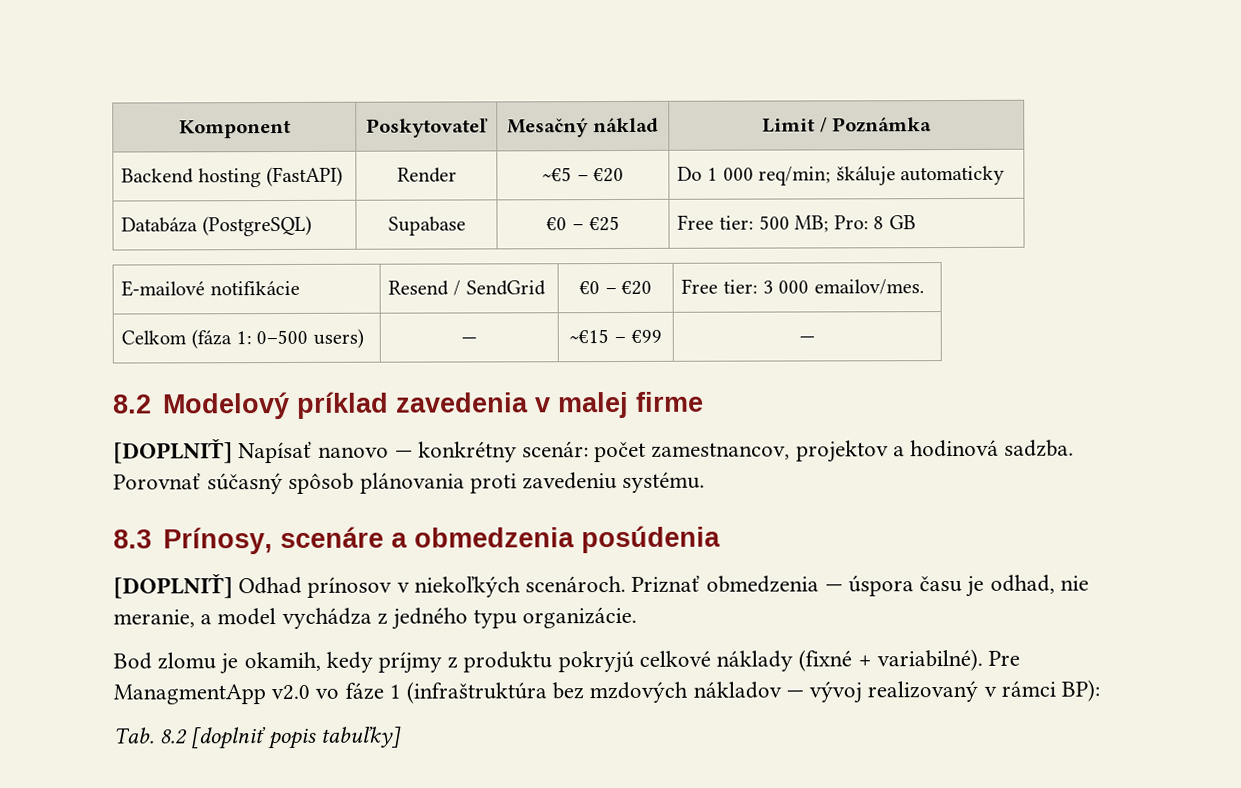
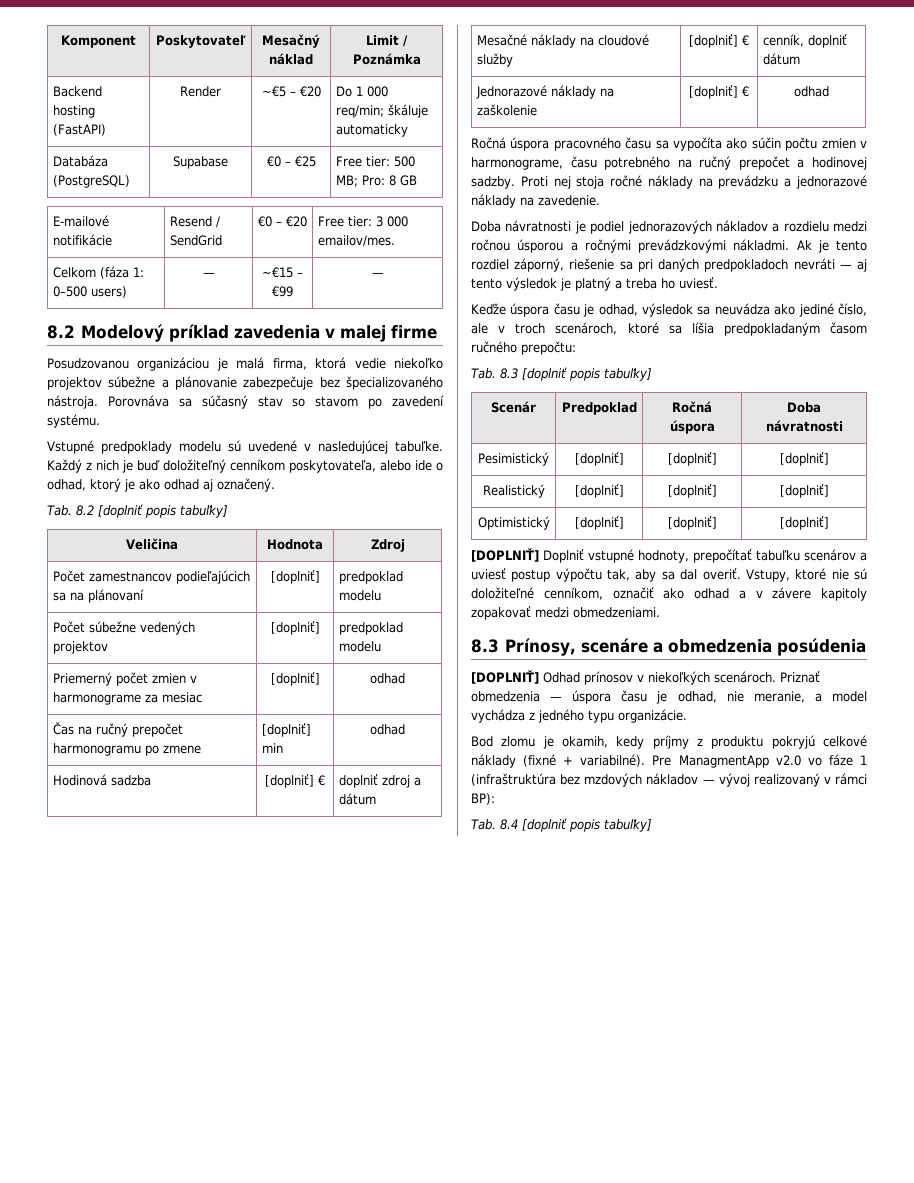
- [DOPLNIŤ] Napísať nanovo — konkrétny scenár: počet zamestnancov, projektov a hodinová sadzba. Porovnať súčasný spôsob plánovania proti zavedeniu systému.
+ Posudzovanou organizáciou je malá firma, ktorá vedie niekoľko projektov súbežne a plánovanie zabezpečuje bez špecializovaného nástroja. Porovnáva sa súčasný stav so stavom po zavedení systému.
+ Vstupné predpoklady modelu sú uvedené v nasledujúcej tabuľke. Každý z nich je buď doložiteľný cenníkom poskytovateľa, alebo ide o odhad, ktorý je ako odhad aj označený.
+ Tab. 8.2 [doplniť popis tabuľky]
+ Veličina | Hodnota | Zdroj
+ Počet zamestnancov podieľajúcich sa na plánovaní | [doplniť] | predpoklad modelu
+ Počet súbežne vedených projektov | [doplniť] | predpoklad modelu
+ Priemerný počet zmien v harmonograme za mesiac | [doplniť] | odhad
+ Čas na ručný prepočet harmonogramu po zmene | [doplniť] min | odhad
+ Hodinová sadzba | [doplniť] € | doplniť zdroj a dátum
+ Mesačné náklady na cloudové služby | [doplniť] € | cenník, doplniť dátum
+ Jednorazové náklady na zaškolenie | [doplniť] € | odhad
+ Ročná úspora pracovného času sa vypočíta ako súčin počtu zmien v harmonograme, času potrebného na ručný prepočet a hodinovej sadzby. Proti nej stoja ročné náklady na prevádzku a jednorazové náklady na zavedenie.
+ Doba návratnosti je podiel jednorazových nákladov a rozdielu medzi ročnou úsporou a ročnými prevádzkovými nákladmi. Ak je tento rozdiel záporný, riešenie sa pri daných predpokladoch nevráti — aj tento výsledok je platný a treba ho uviesť.
+ Keďže úspora času je odhad, výsledok sa neuvádza ako jediné číslo, ale v troch scenároch, ktoré sa líšia predpokladaným časom ručného prepočtu:
+ Tab. 8.3 [doplniť popis tabuľky]
+ Scenár | Predpoklad | Ročná úspora | Doba návratnosti
+ Pesimistický | [doplniť] | [doplniť] | [doplniť]
+ Realistický | [doplniť] | [doplniť] | [doplniť]
+ Optimistický | [doplniť] | [doplniť] | [doplniť]
+ [DOPLNIŤ] Doplniť vstupné hodnoty, prepočítať tabuľku scenárov a uviesť postup výpočtu tak, aby sa dal overiť. Vstupy, ktoré nie sú doložiteľné cenníkom, označiť ako odhad a v závere kapitoly zopakovať medzi obmedzeniami.
- Tab. 8.2 [doplniť popis tabuľky]
+ Tab. 8.4 [doplniť popis tabuľky]

